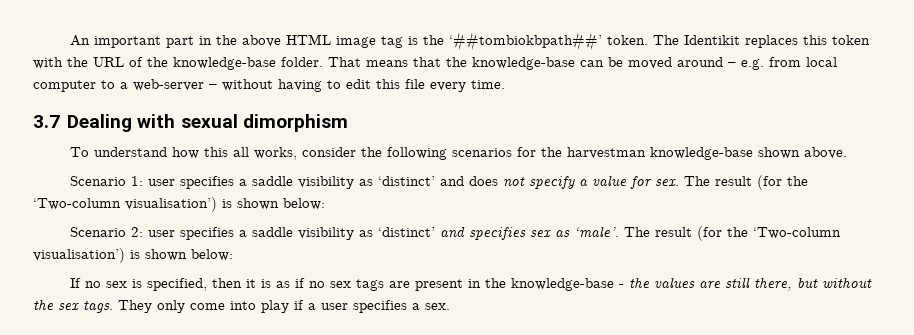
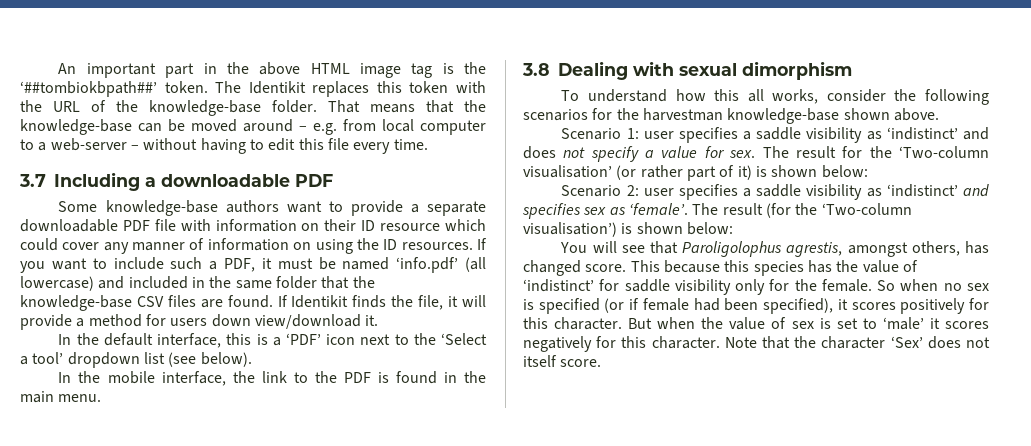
- 3.7 Dealing with sexual dimorphism
+ 3.7 Including a downloadable PDF
+ Some knowledge-base authors want to provide a separate downloadable PDF file with information on their ID resource which could cover any manner of information on using the ID resources. If you want to include such a PDF, it must be named ‘info.pdf’ (all lowercase) and included in the same folder that the knowledge-base CSV files are found. If Identikit finds the file, it will provide a method for users down view/download it.
+ In the default interface, this is a ‘PDF’ icon next to the ‘Select a tool’ dropdown list (see below).
+ In the mobile interface, the link to the PDF is found in the main menu.
+ 3.8 Dealing with sexual dimorphism
- Scenario 1: user specifies a saddle visibility as ‘distinct’ and does not specify a value for sex. The result (for the ‘Two-column visualisation’) is shown below:
+ Scenario 1: user specifies a saddle visibility as ‘indistinct’ and does not specify a value for sex. The result for the ‘Two-column visualisation’ (or rather part of it) is shown below:
- Scenario 2: user specifies a saddle visibility as ‘distinct’ and specifies sex as ‘male’. The result (for the ‘Two-column visualisation’) is shown below:
- If no sex is specified, then it is as if no sex tags are present in the knowledge-base - the values are still there, but without the sex tags. They only come into play if a user specifies a sex.
+ Scenario 2: user specifies a saddle visibility as ‘indistinct’ and specifies sex as ‘female’. The result (for the ‘Two-column visualisation’) is shown below:
+ You will see that Paroligolophus agrestis, amongst others, has changed score. This because this species has the value of ‘indistinct’ for saddle visibility only for the female. So when no sex is specified (or if female had been specified), it scores positively for this character. But when the value of sex is set to ‘male’ it scores negatively for this character. Note that the character ‘Sex’ does not itself score.

